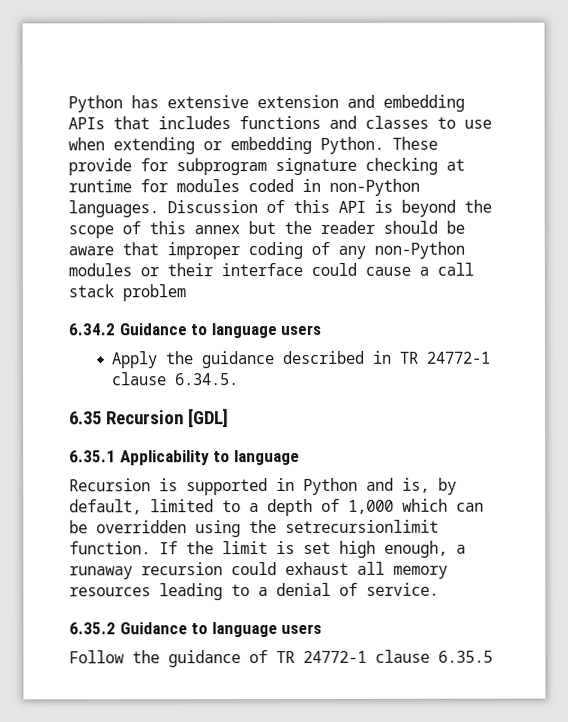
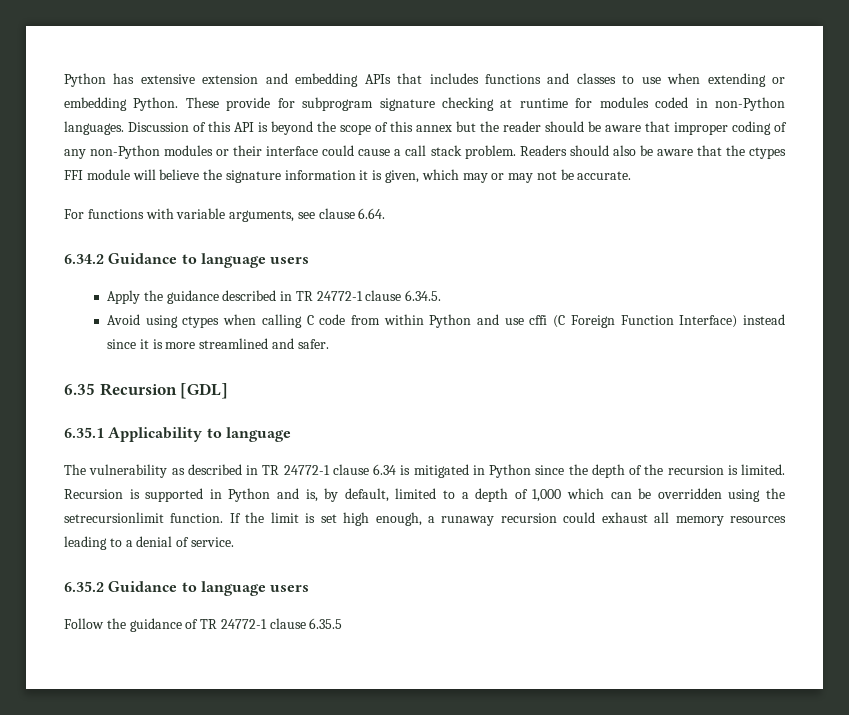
- Discussion of this API is beyond the scope of this annex but the reader should be aware that improper coding of any non-Python modules or their interface could cause a call stack problem
+ Discussion of this API is beyond the scope of this annex but the reader should be aware that improper coding of any non-Python modules or their interface could cause a call stack problem. Readers should also be aware that the ctypes FFI module will believe the signature information it is given, which may or may not be accurate.
+ For functions with variable arguments, see clause 6.64.
+ Avoid using ctypes when calling C code from within Python and use cffi (C Foreign Function Interface) instead since it is more streamlined and safer.
+ The vulnerability as described in TR 24772-1 clause 6.34 is mitigated in Python since the depth of the recursion is limited.

